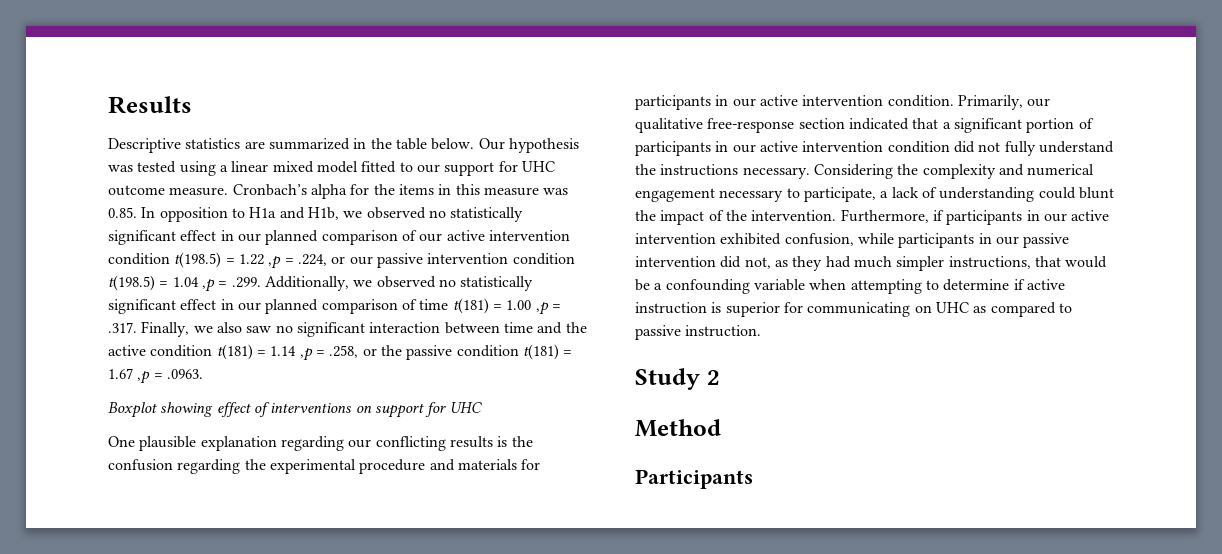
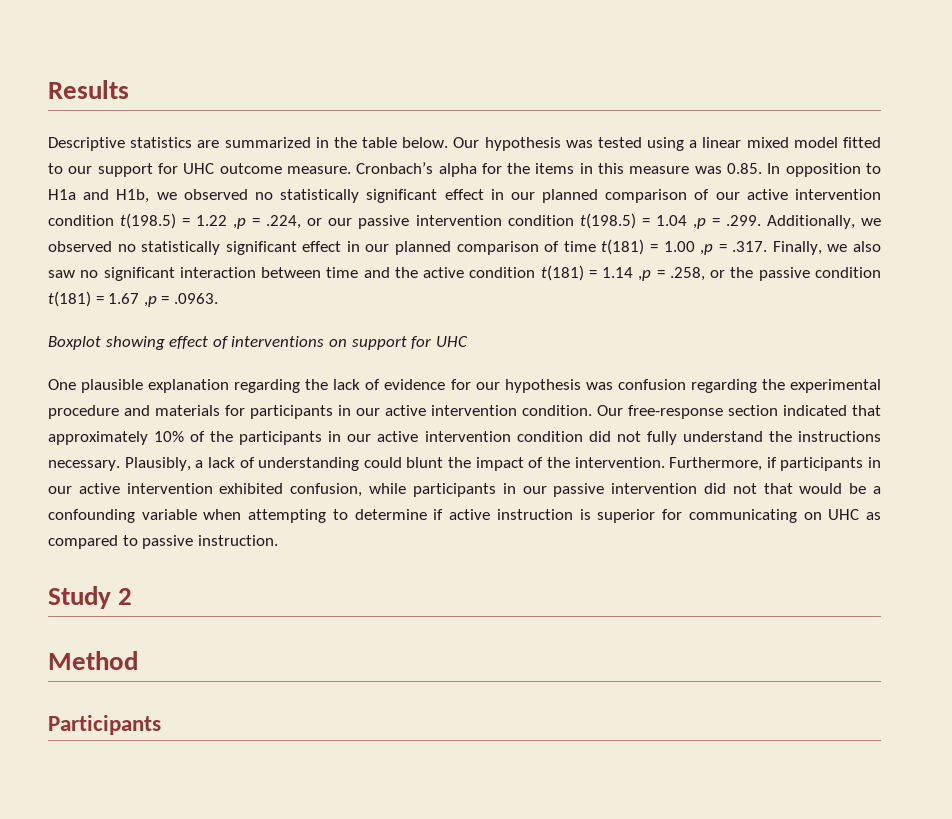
- One plausible explanation regarding our conflicting results is the confusion regarding the experimental procedure and materials for participants in our active intervention condition.
+ One plausible explanation regarding the lack of evidence for our hypothesis was confusion regarding the experimental procedure and materials for participants in our active intervention condition.
- Primarily, our qualitative free-response section indicated that a significant portion of participants in our active intervention condition did not fully understand the instructions necessary.
+ Our free-response section indicated that approximately 10% of the participants in our active intervention condition did not fully understand the instructions necessary.
- Considering the complexity and numerical engagement necessary to participate, a lack of understanding could blunt the impact of the intervention.
+ Plausibly, a lack of understanding could blunt the impact of the intervention.
- Furthermore, if participants in our active intervention exhibited confusion, while participants in our passive intervention did not, as they had much simpler instructions, that would be a confounding variable when attempting to determine if active instruction is superior for communicating on UHC as compared to passive instruction.
+ Furthermore, if participants in our active intervention exhibited confusion, while participants in our passive intervention did not that would be a confounding variable when attempting to determine if active instruction is superior for communicating on UHC as compared to passive instruction.

